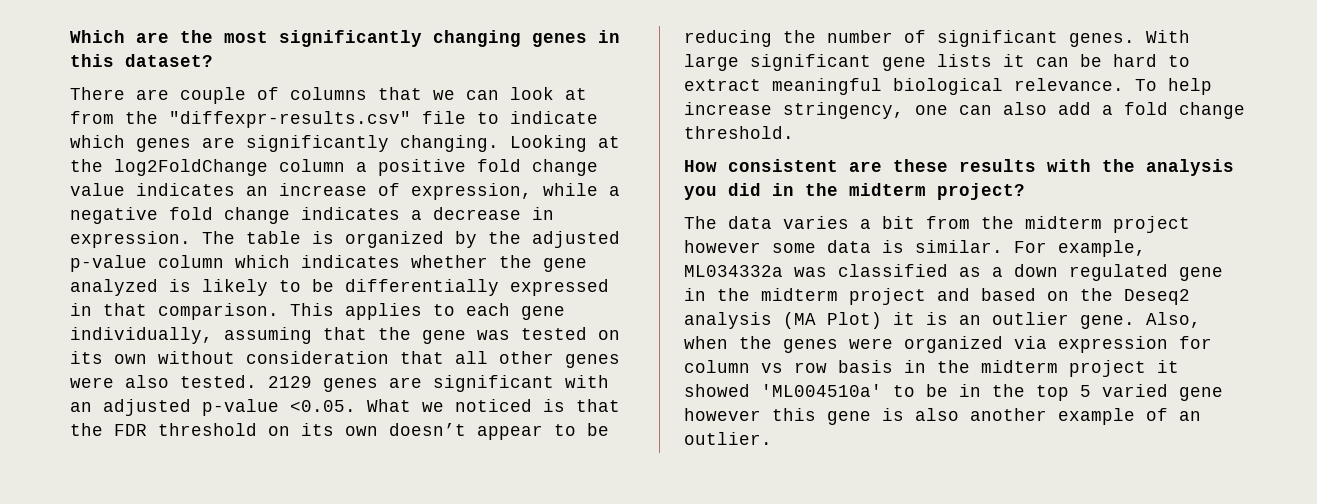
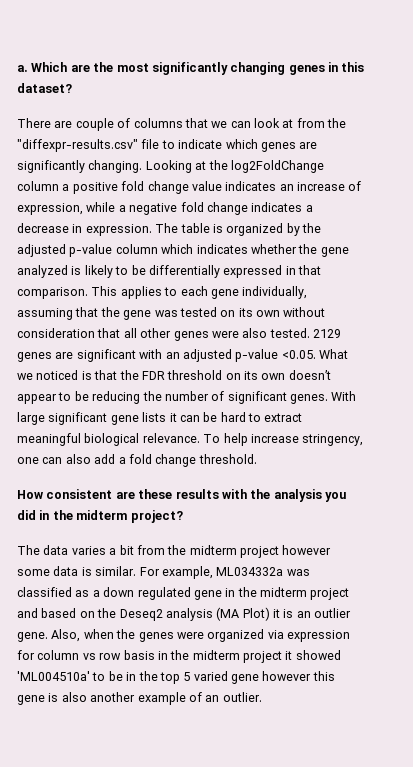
+ a.

